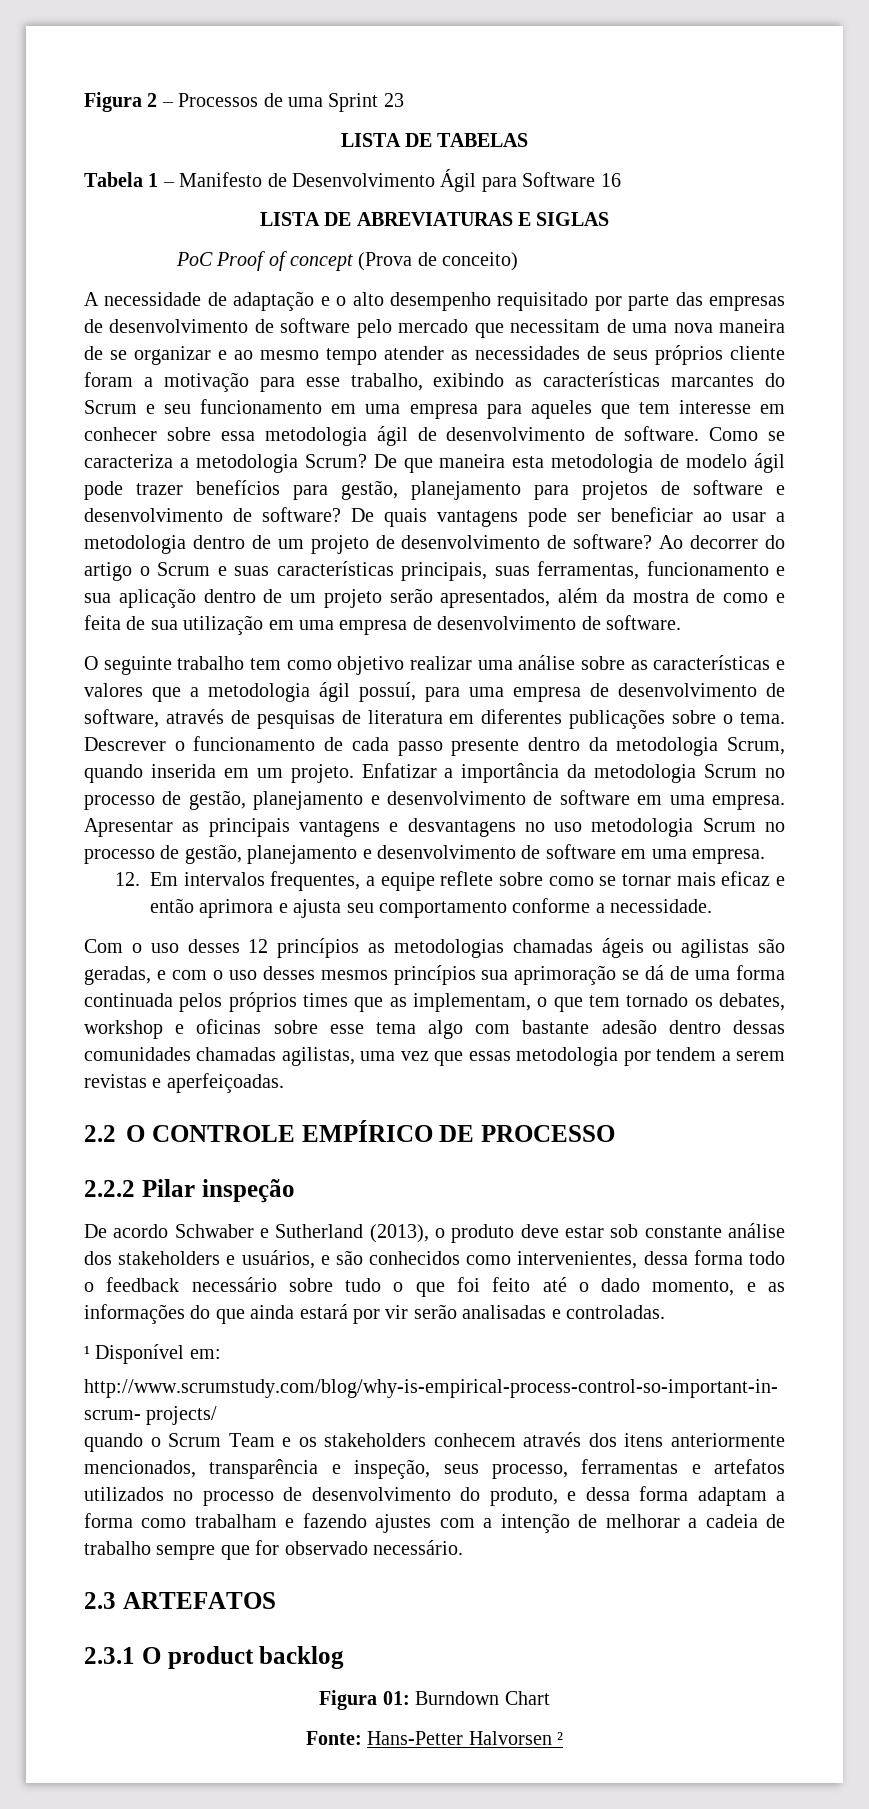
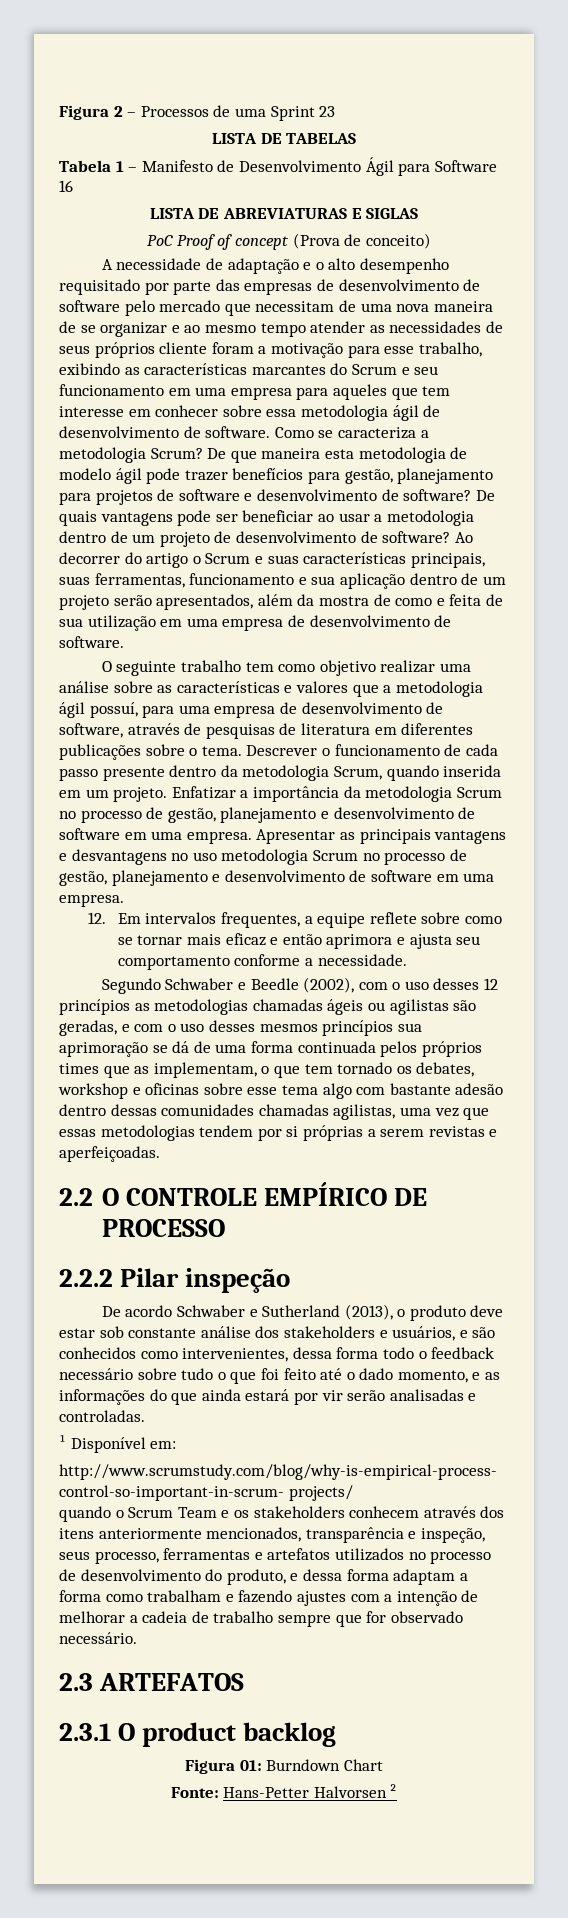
- Com o uso desses 12 princípios as metodologias chamadas ágeis ou agilistas são geradas, e com o uso desses mesmos princípios sua aprimoração se dá de uma forma continuada pelos próprios times que as implementam, o que tem tornado os debates, workshop e oficinas sobre esse tema algo com bastante adesão dentro dessas comunidades chamadas agilistas, uma vez que essas metodologia por tendem a serem revistas e aperfeiçoadas.
+ Segundo Schwaber e Beedle (2002), com o uso desses 12 princípios as metodologias chamadas ágeis ou agilistas são geradas, e com o uso desses mesmos princípios sua aprimoração se dá de uma forma continuada pelos próprios times que as implementam, o que tem tornado os debates, workshop e oficinas sobre esse tema algo com bastante adesão dentro dessas comunidades chamadas agilistas, uma vez que essas metodologias tendem por si próprias a serem revistas e aperfeiçoadas.

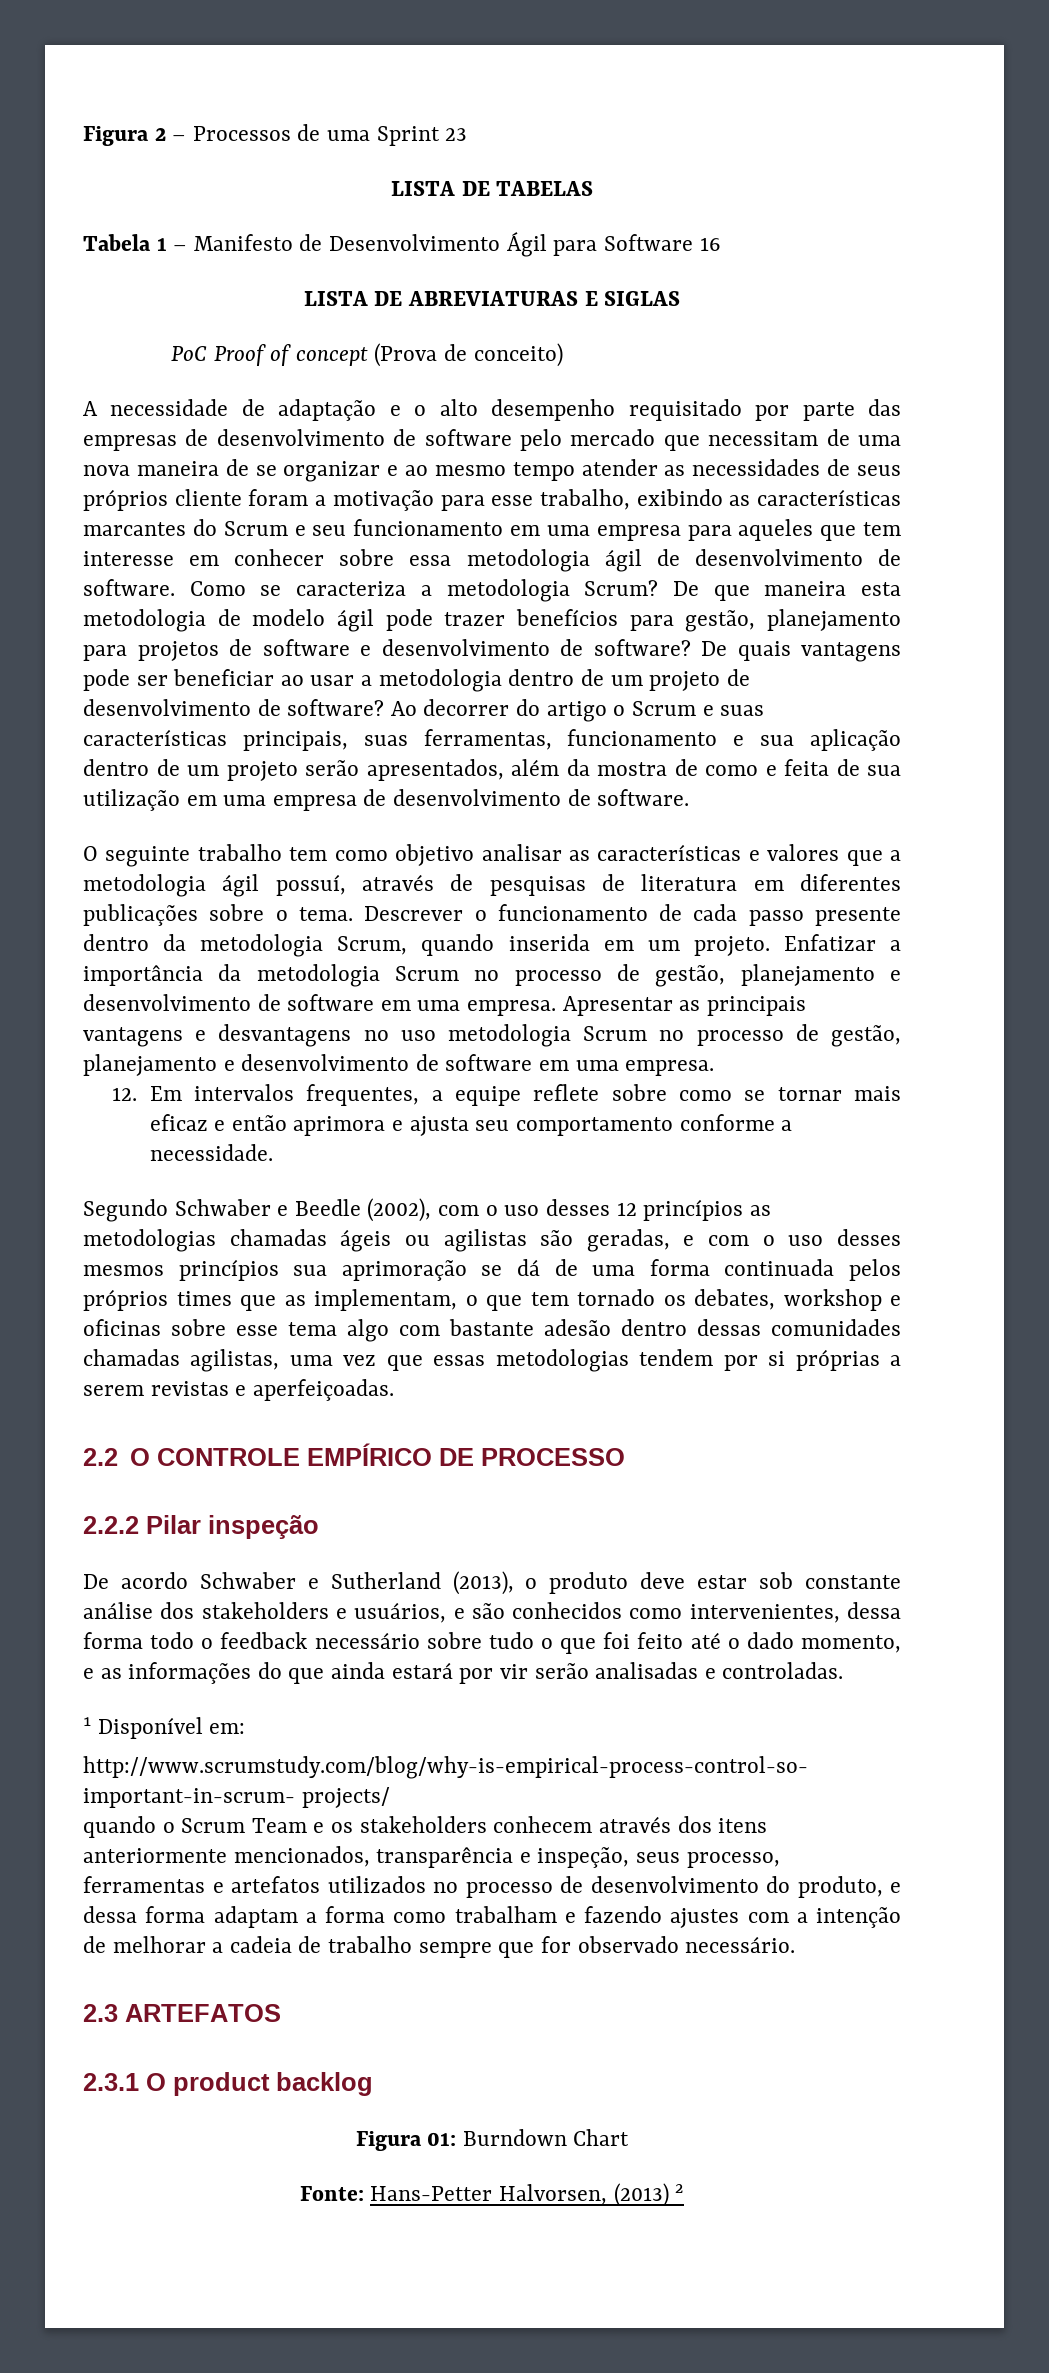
- O seguinte trabalho tem como objetivo realizar uma análise sobre as características e valores que a metodologia ágil possuí, para uma empresa de desenvolvimento de software, através de pesquisas de literatura em diferentes publicações sobre o tema.
+ O seguinte trabalho tem como objetivo analisar as características e valores que a metodologia ágil possuí, através de pesquisas de literatura em diferentes publicações sobre o tema.
- Fonte: Hans-Petter Halvorsen ²
+ Fonte: Hans-Petter Halvorsen, (2013) ²

